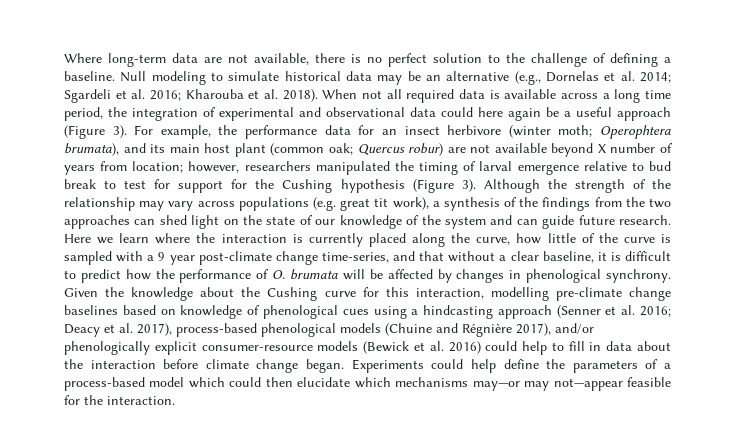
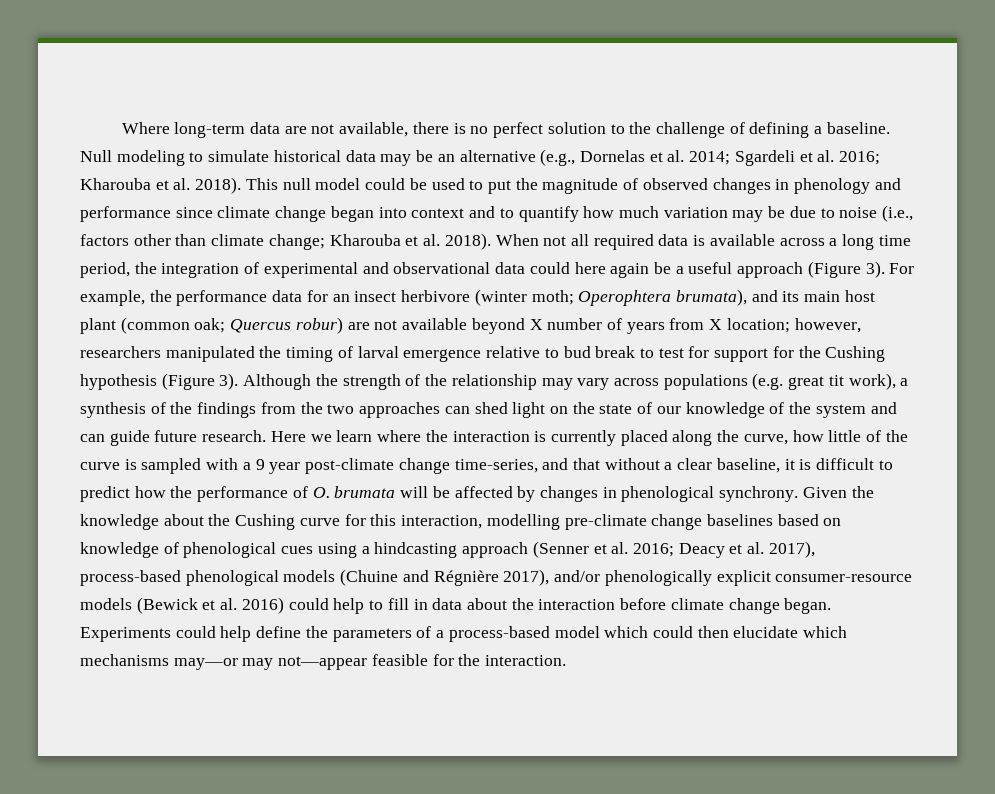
+ This null model could be used to put the magnitude of observed changes in phenology and performance since climate change began into context and to quantify how much variation may be due to noise (i.e., factors other than climate change; Kharouba et al. 2018).
- For example, the performance data for an insect herbivore (winter moth; Operophtera brumata), and its main host plant (common oak; Quercus robur) are not available beyond X number of years from location; however, researchers manipulated the timing of larval emergence relative to bud break to test for support for the Cushing hypothesis (Figure 3).
+ For example, the performance data for an insect herbivore (winter moth; Operophtera brumata), and its main host plant (common oak; Quercus robur) are not available beyond X number of years from X location; however, researchers manipulated the timing of larval emergence relative to bud break to test for support for the Cushing hypothesis (Figure 3).

